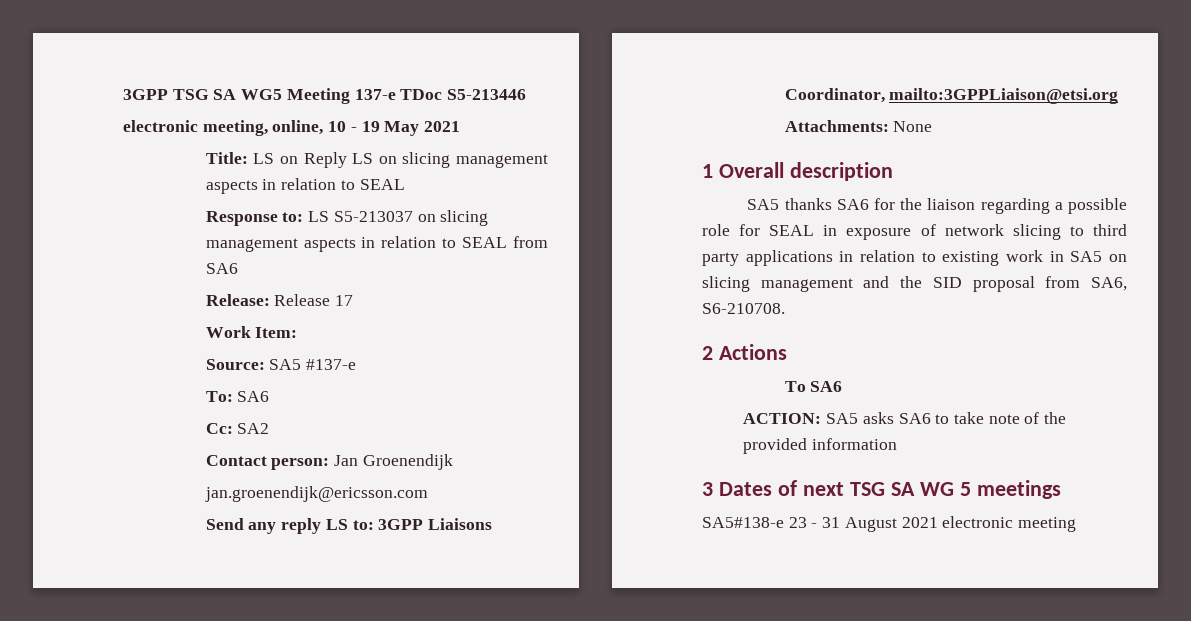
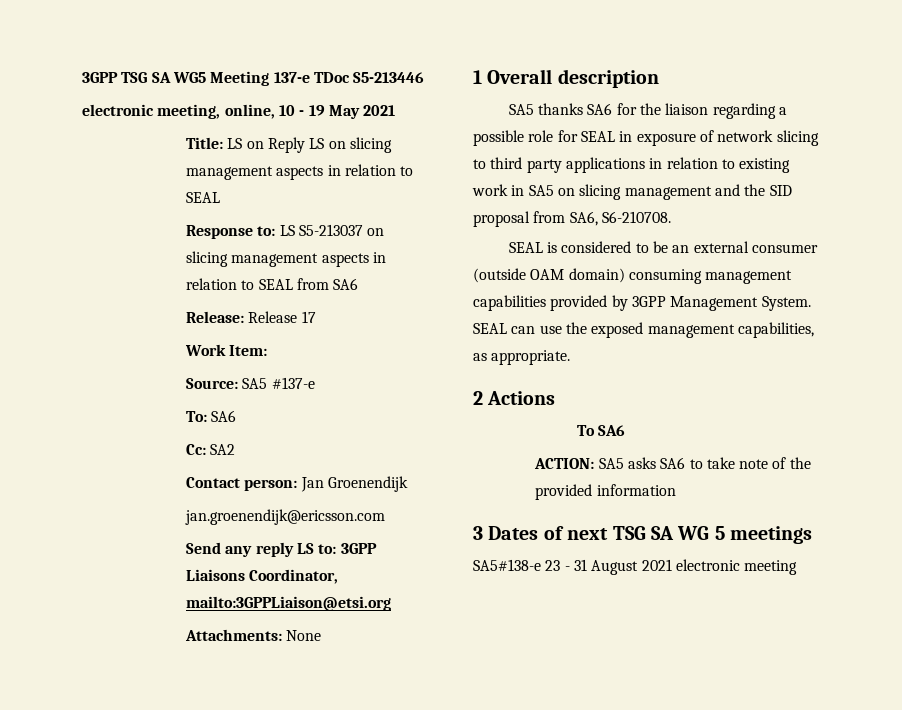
+ SEAL is considered to be an external consumer (outside OAM domain) consuming management capabilities provided by 3GPP Management System. SEAL can use the exposed management capabilities, as appropriate.

